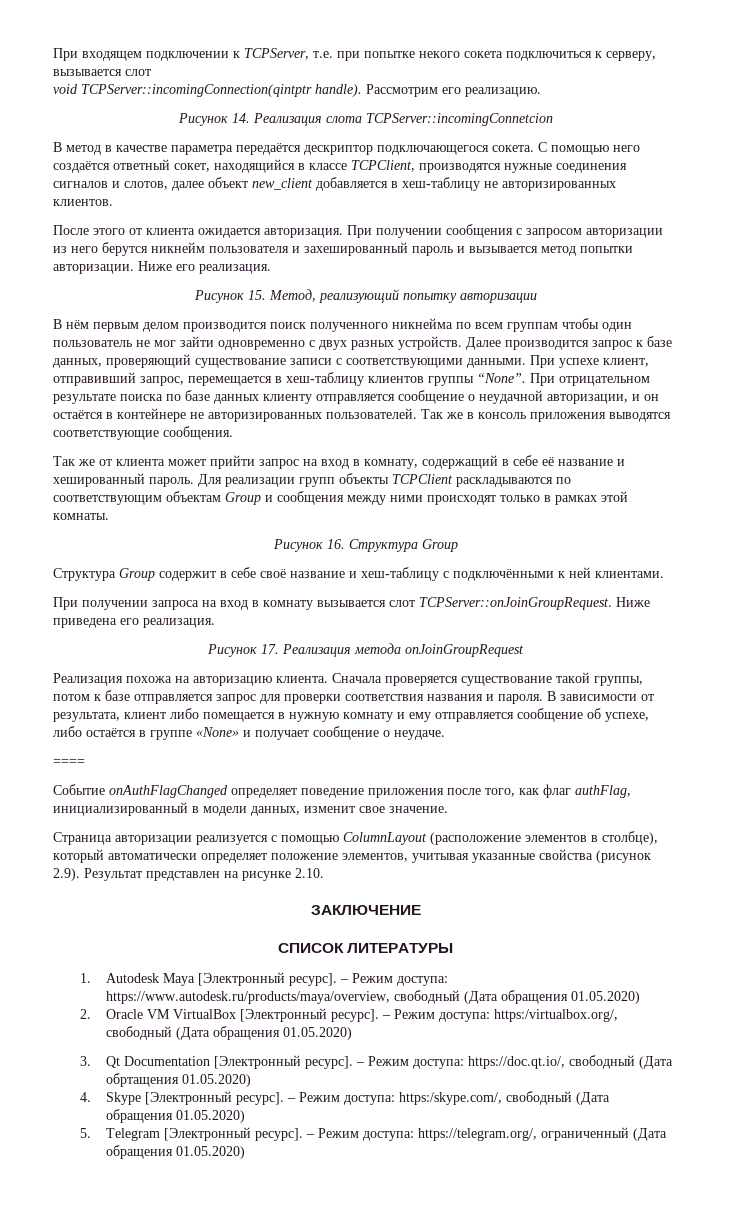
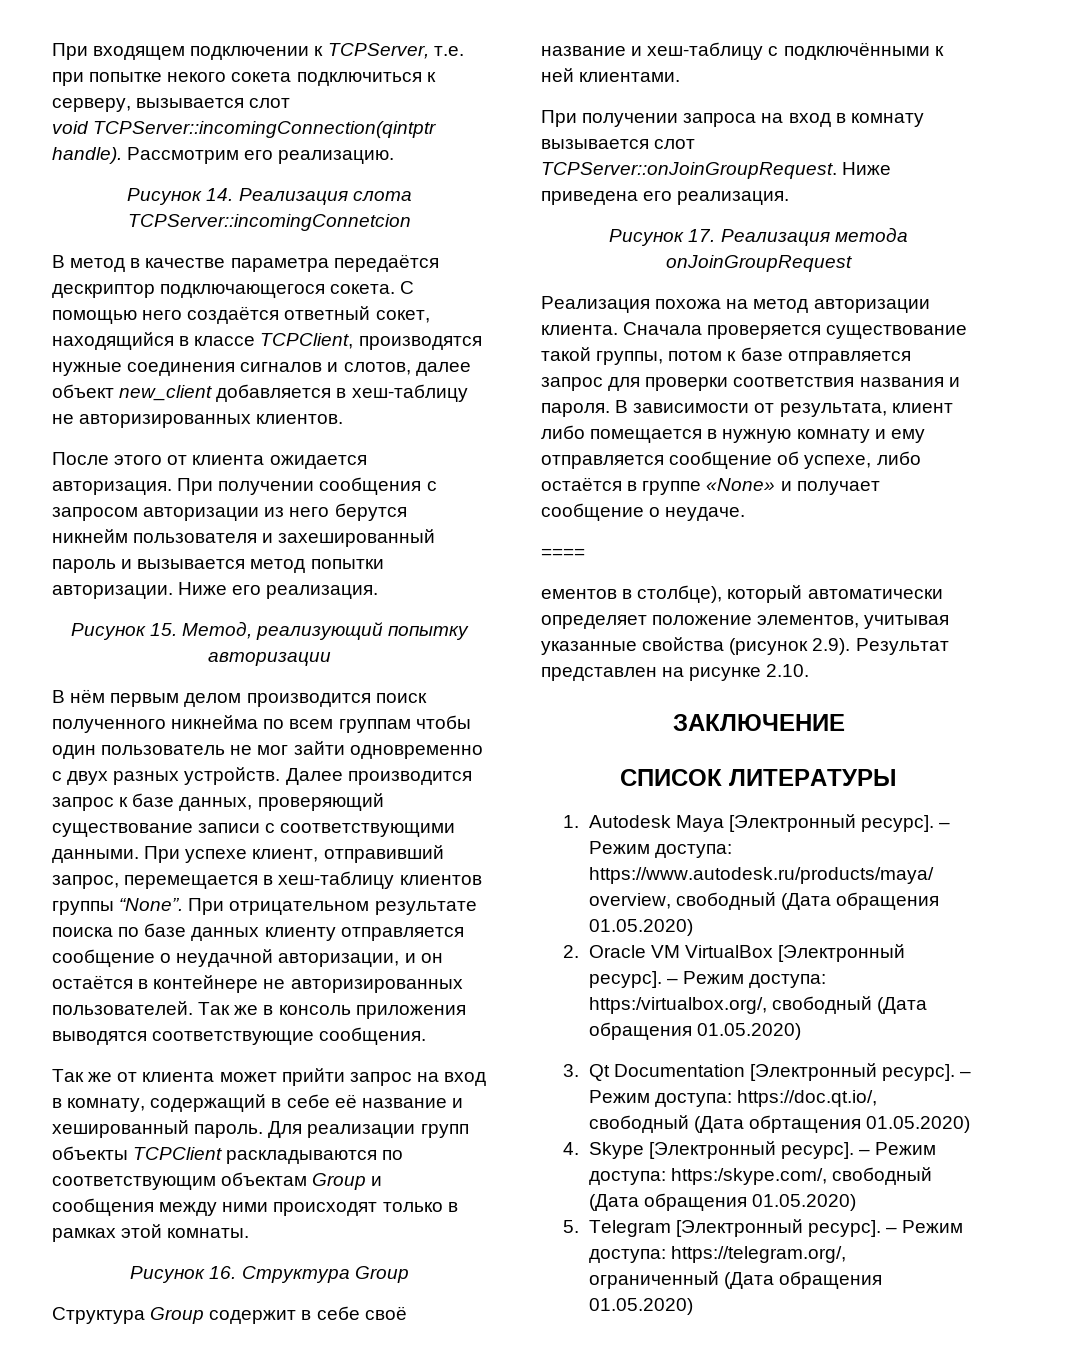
- Реализация похожа на авторизацию клиента.
+ Реализация похожа на метод авторизации клиента.
- Событие onAuthFlagChanged определяет поведение приложения после того, как флаг authFlag, инициализированный в модели данных, изменит свое значение.
- Страница авторизации реализуется с помощью ColumnLayout (расположение элементов в столбце), который автоматически определяет положение элементов, учитывая указанные свойства (рисунок 2.9). Результат представлен на рисунке 2.10.
+ ементов в столбце), который автоматически определяет положение элементов, учитывая указанные свойства (рисунок 2.9). Результат представлен на рисунке 2.10.

